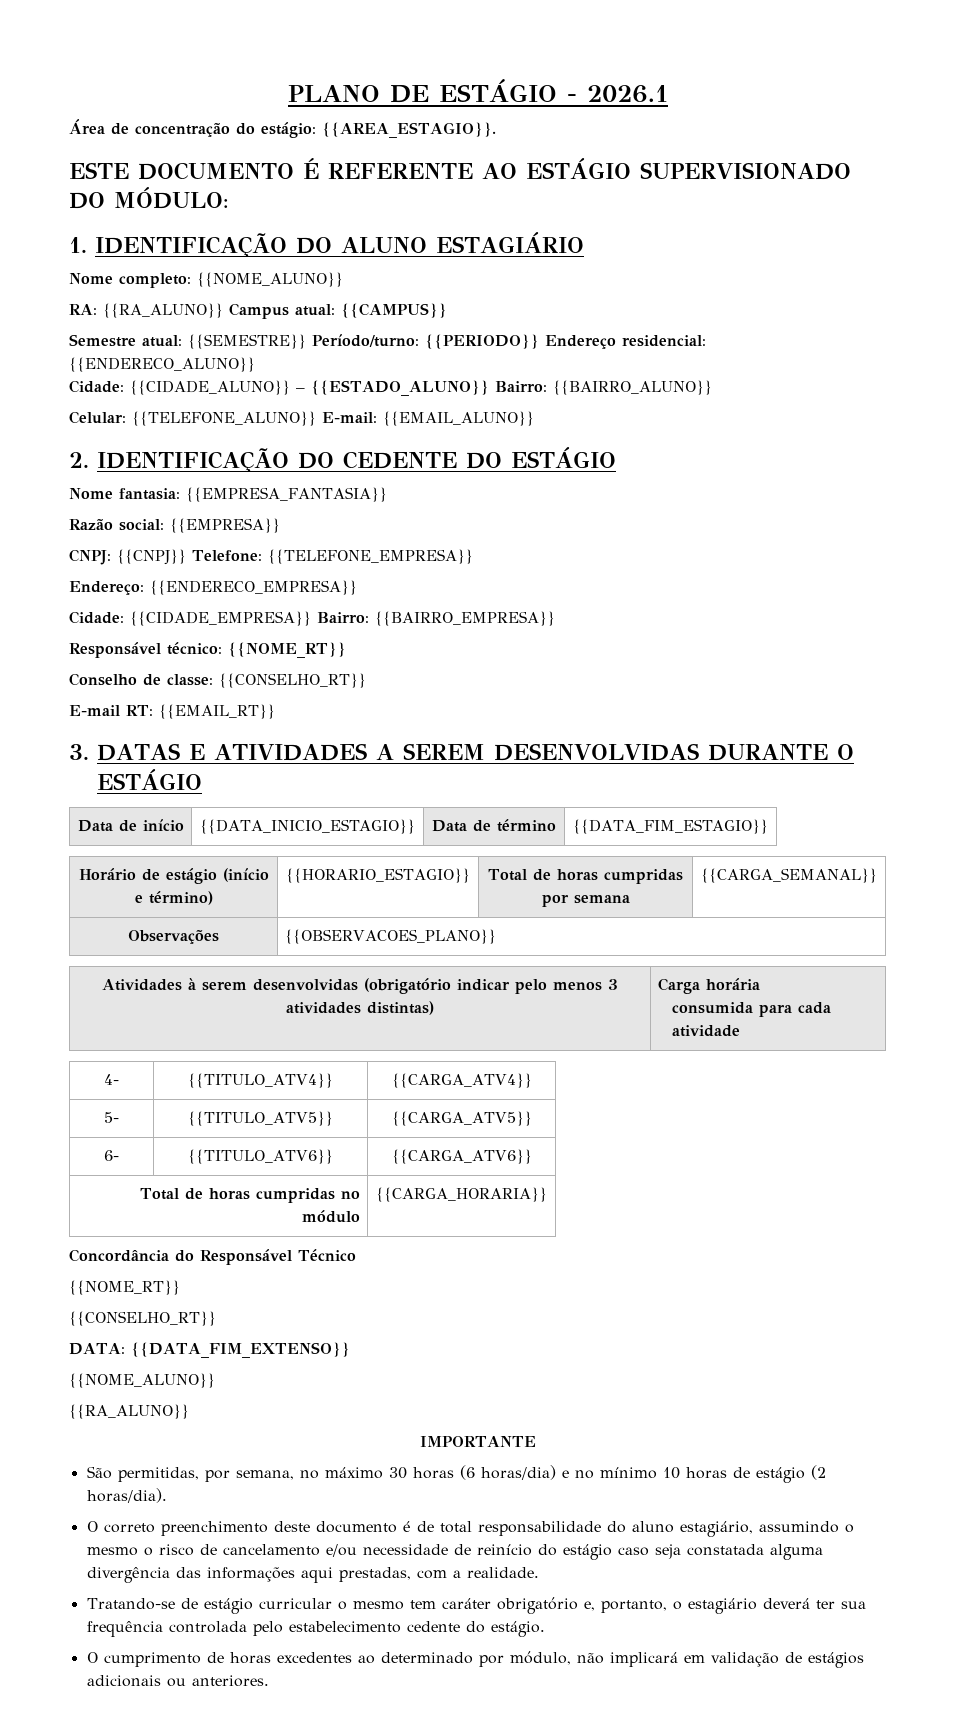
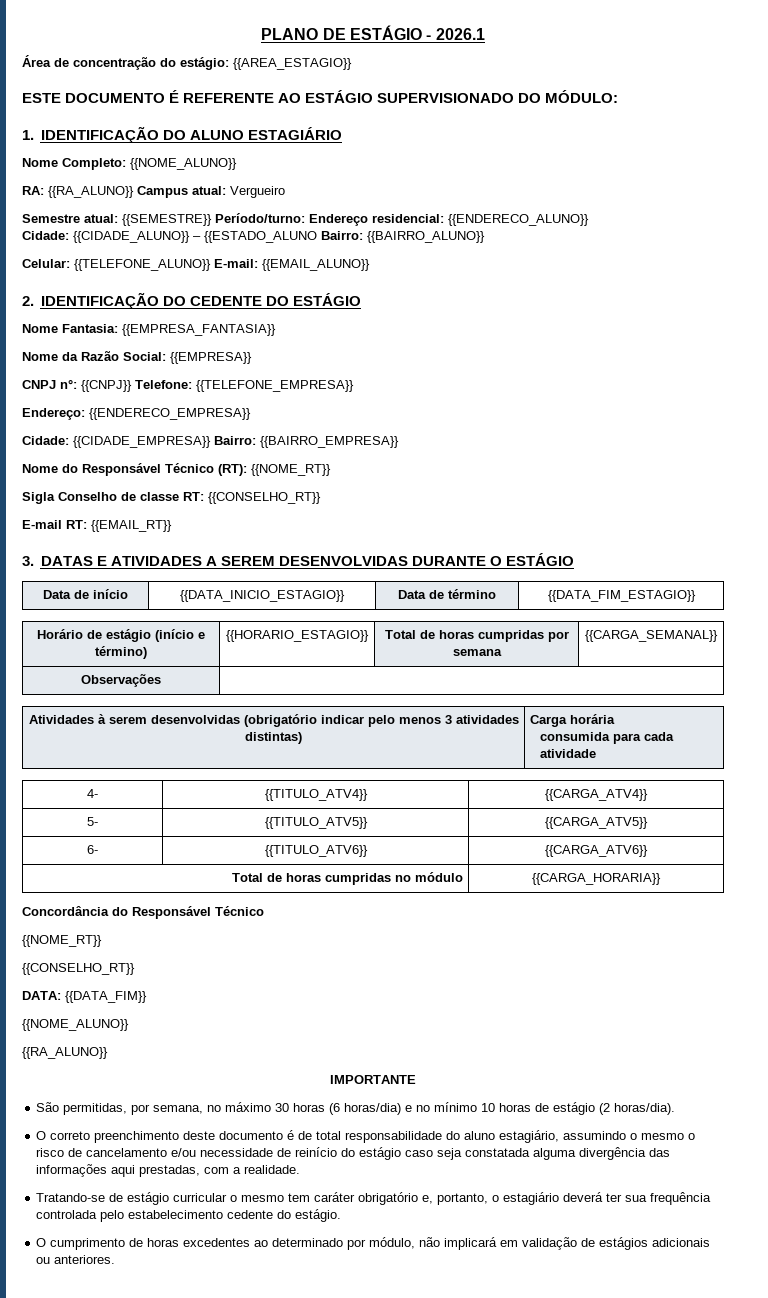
- Área de concentração do estágio: {{AREA_ESTAGIO}}.
+ Área de concentração do estágio: {{AREA_ESTAGIO}}
- Nome completo: {{NOME_ALUNO}}
+ Nome Completo: {{NOME_ALUNO}}
- RA: {{RA_ALUNO}} Campus atual: {{CAMPUS}}
+ RA: {{RA_ALUNO}} Campus atual: Vergueiro
- Semestre atual: {{SEMESTRE}} Período/turno: {{PERIODO}} Endereço residencial: {{ENDERECO_ALUNO}}
+ Semestre atual: {{SEMESTRE}} Período/turno: Endereço residencial: {{ENDERECO_ALUNO}}
- Cidade: {{CIDADE_ALUNO}} – {{ESTADO_ALUNO}} Bairro: {{BAIRRO_ALUNO}}
+ Cidade: {{CIDADE_ALUNO}} – {{ESTADO_ALUNO Bairro: {{BAIRRO_ALUNO}}
- Nome fantasia: {{EMPRESA_FANTASIA}}
+ Nome Fantasia: {{EMPRESA_FANTASIA}}
- Razão social: {{EMPRESA}}
+ Nome da Razão Social: {{EMPRESA}}
- CNPJ: {{CNPJ}} Telefone: {{TELEFONE_EMPRESA}}
+ CNPJ n°: {{CNPJ}} Telefone: {{TELEFONE_EMPRESA}}
- Responsável técnico: {{NOME_RT}}
- Conselho de classe: {{CONSELHO_RT}}
+ Nome do Responsável Técnico (RT): {{NOME_RT}}
+ Sigla Conselho de classe RT: {{CONSELHO_RT}}
- Observações | {{OBSERVACOES_PLANO}}
+ Observações |
- DATA: {{DATA_FIM_EXTENSO}}
+ DATA: {{DATA_FIM}}

